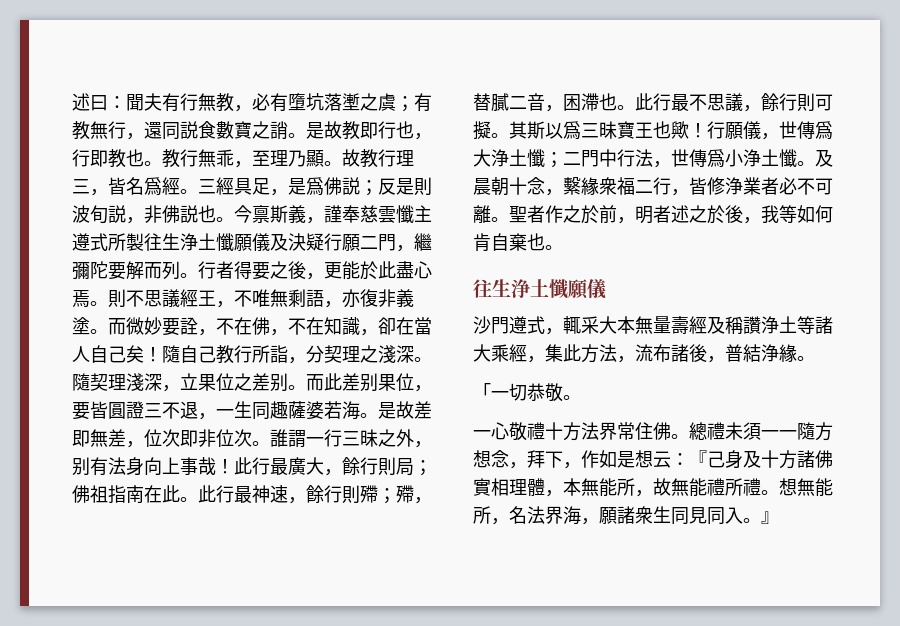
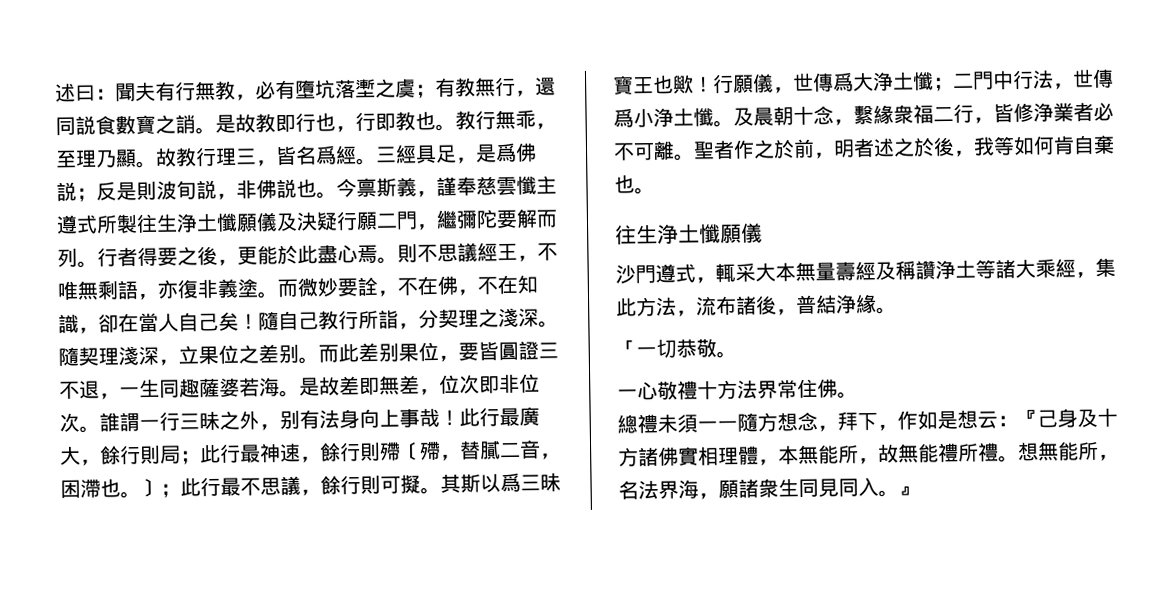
- 此行最廣大，餘行則局；佛祖指南在此。此行最神速，餘行則殢；殢，替膩二音，困滯也。
+ 此行最廣大，餘行則局；此行最神速，餘行則殢〔殢，替膩二音，困滯也。
- 此行最不思議，餘行則可擬。
+ 〕；此行最不思議，餘行則可擬。
- 一心敬禮十方法界常住佛。總禮未須一一隨方想念，拜下，作如是想云：『己身及十方諸佛實相理體，本無能所，故無能禮所禮。
+ 一心敬禮十方法界常住佛。
+ 總禮未須一一隨方想念，拜下，作如是想云：『己身及十方諸佛實相理體，本無能所，故無能禮所禮。

